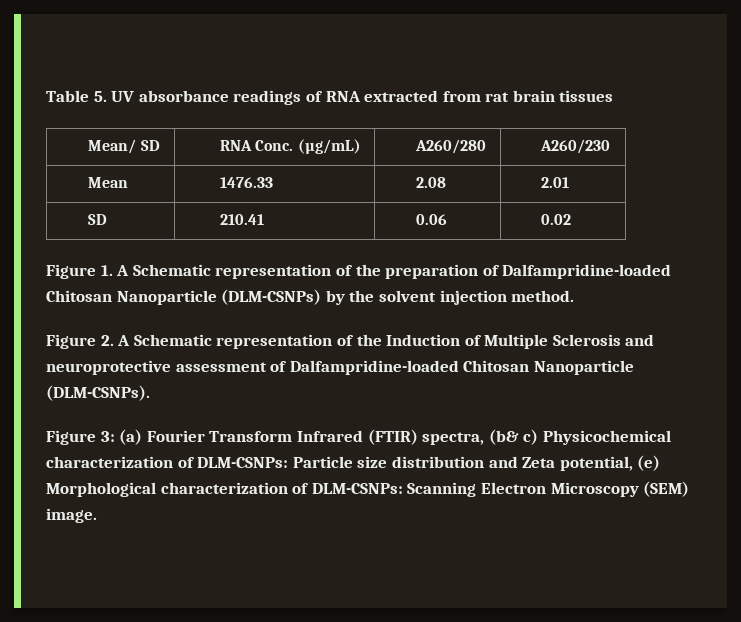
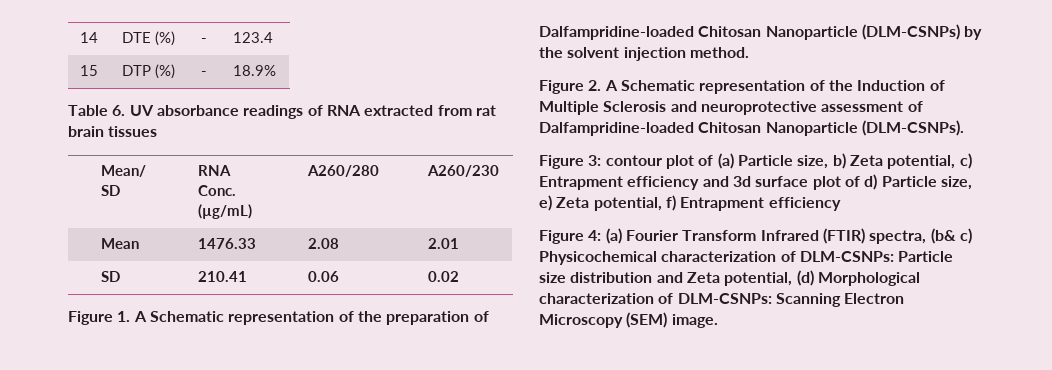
- Table 5. UV absorbance readings of RNA extracted from rat brain tissues
+ 14 | DTE (%) | - | 123.4
+ 15 | DTP (%) | - | 18.9%
+ Table 6. UV absorbance readings of RNA extracted from rat brain tissues
- Figure 3: (a) Fourier Transform Infrared (FTIR) spectra, (b& c) Physicochemical characterization of DLM-CSNPs: Particle size distribution and Zeta potential, (e) Morphological characterization of DLM-CSNPs: Scanning Electron Microscopy (SEM) image.
+ Figure 3: contour plot of (a) Particle size, b) Zeta potential, c) Entrapment efficiency and 3d surface plot of d) Particle size, e) Zeta potential, f) Entrapment efficiency
+ Figure 4: (a) Fourier Transform Infrared (FTIR) spectra, (b& c) Physicochemical characterization of DLM-CSNPs: Particle size distribution and Zeta potential, (d) Morphological characterization of DLM-CSNPs: Scanning Electron Microscopy (SEM) image.

